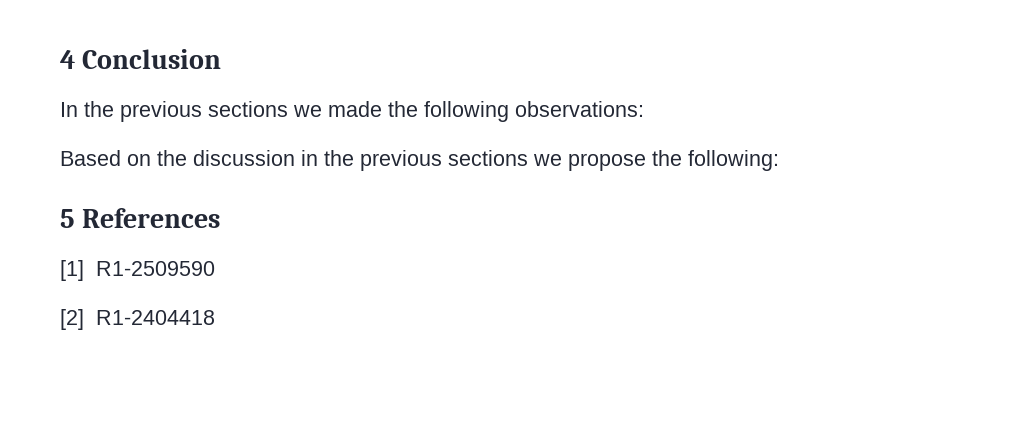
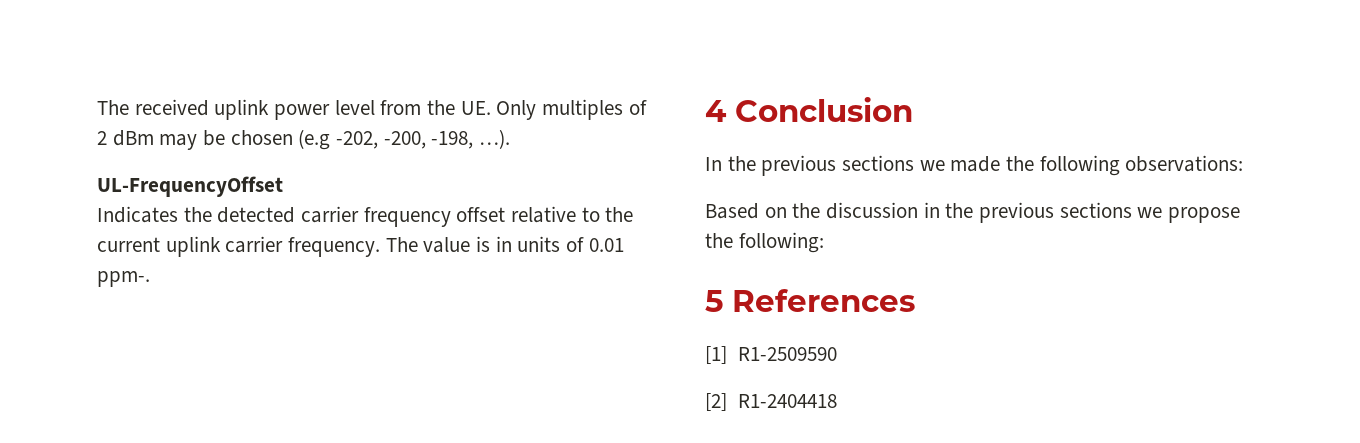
+ The received uplink power level from the UE. Only multiples of 2 dBm may be chosen (e.g -202, -200, -198, …).
+ UL-FrequencyOffset
+ Indicates the detected carrier frequency offset relative to the current uplink carrier frequency. The value is in units of 0.01 ppm-.

